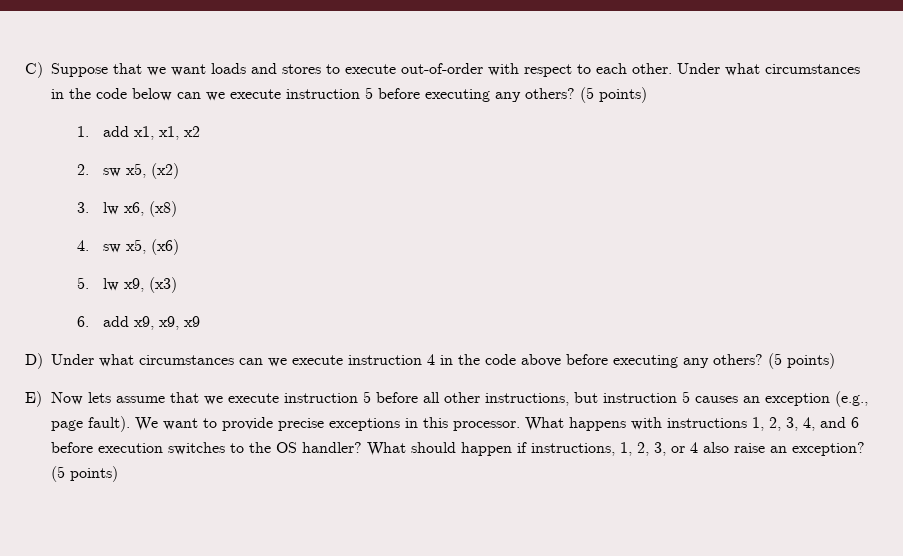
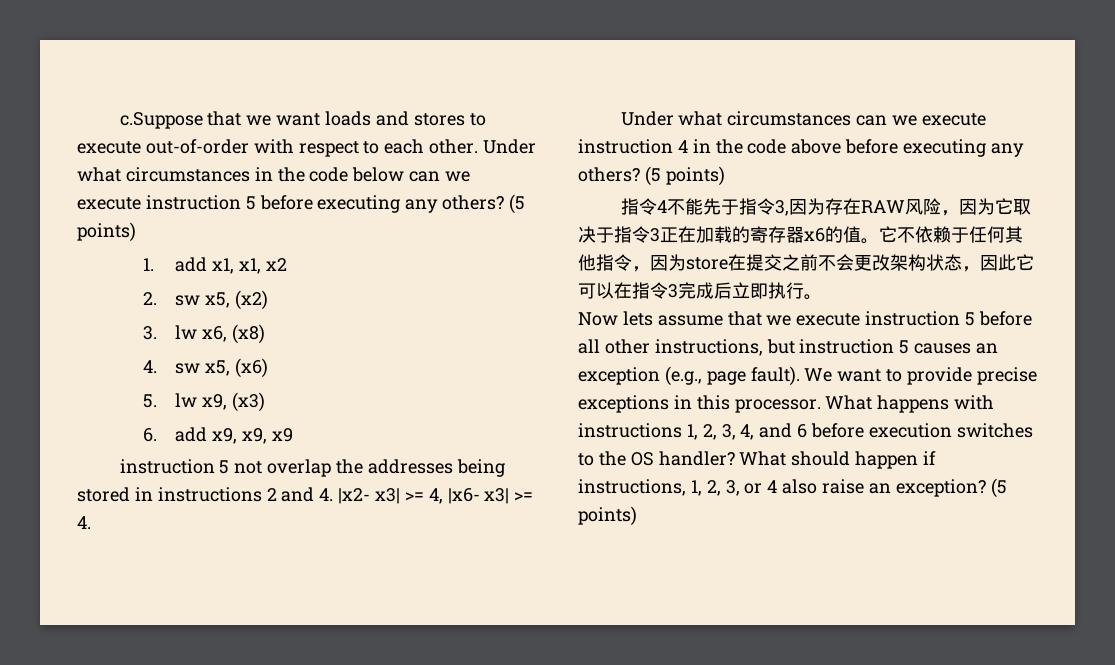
- C) Suppose that we want loads and stores to execute out-of-order with respect to each other.
+ c.Suppose that we want loads and stores to execute out-of-order with respect to each other.
- D) Under what circumstances can we execute instruction 4 in the code above before executing any others?
+ instruction 5 not overlap the addresses being stored in instructions 2 and 4. |x2- x3| >= 4, |x6- x3| >= 4.
+ Under what circumstances can we execute instruction 4 in the code above before executing any others?
- E) Now lets assume that we execute instruction 5 before all other instructions, but instruction 5 causes an exception (e.g., page fault).
+ 指令4不能先于指令3,因为存在RAW风险，因为它取决于指令3正在加载的寄存器x6的值。它不依赖于任何其他指令，因为store在提交之前不会更改架构状态，因此它可以在指令3完成后立即执行。
+ Now lets assume that we execute instruction 5 before all other instructions, but instruction 5 causes an exception (e.g., page fault).

